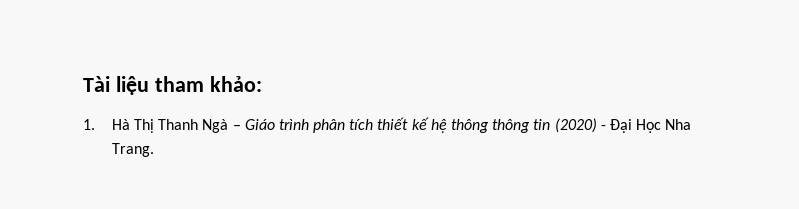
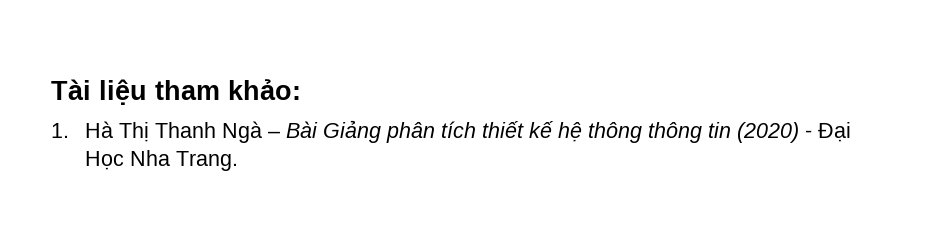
- 1. Hà Thị Thanh Ngà – Giáo trình phân tích thiết kế hệ thông thông tin (2020) - Đại Học Nha Trang.
+ 1. Hà Thị Thanh Ngà – Bài Giảng phân tích thiết kế hệ thông thông tin (2020) - Đại Học Nha Trang.

